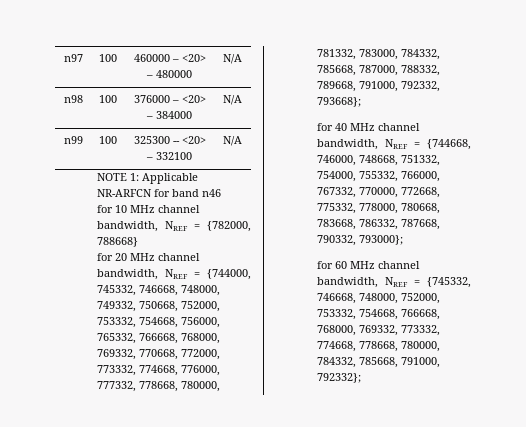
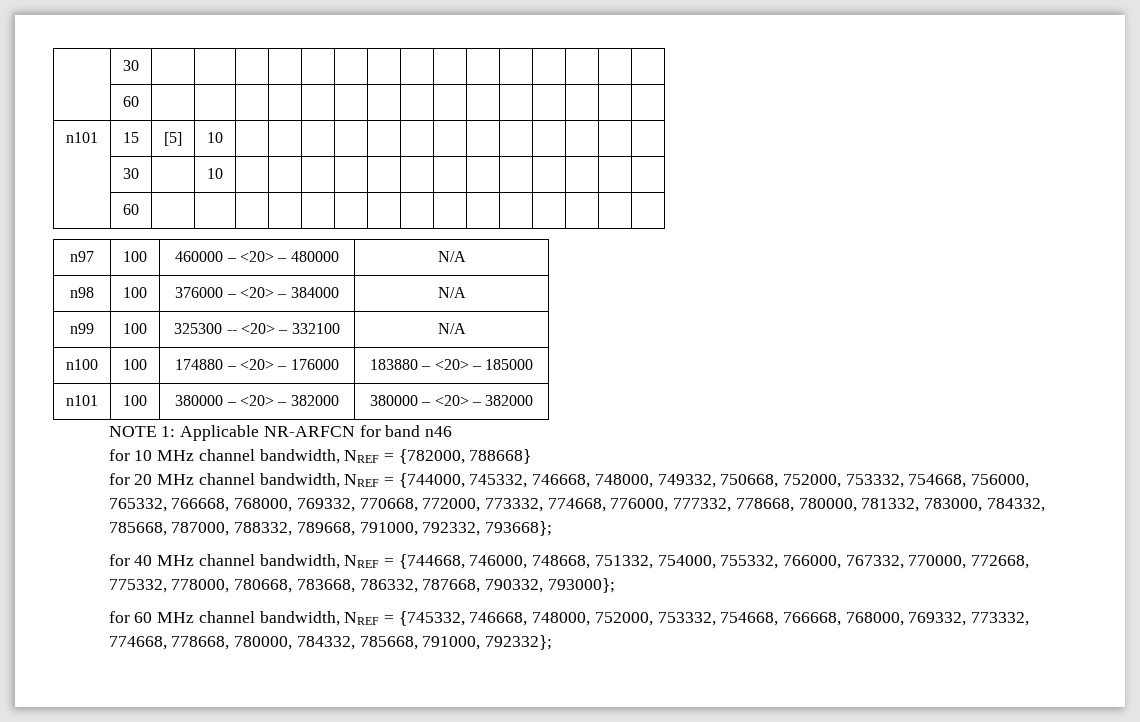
+ | 30 | | | | | | | | | | | | | | |
+ | 60 | | | | | | | | | | | | | | |
+ n101 | 15 | [5] | 10 | | | | | | | | | | | | |
+ | 30 | | 10 | | | | | | | | | | | | |
+ | 60 | | | | | | | | | | | | | | |
+ n100 | 100 | 174880 – <20> – 176000 | 183880 – <20> – 185000
+ n101 | 100 | 380000 – <20> – 382000 | 380000 – <20> – 382000

